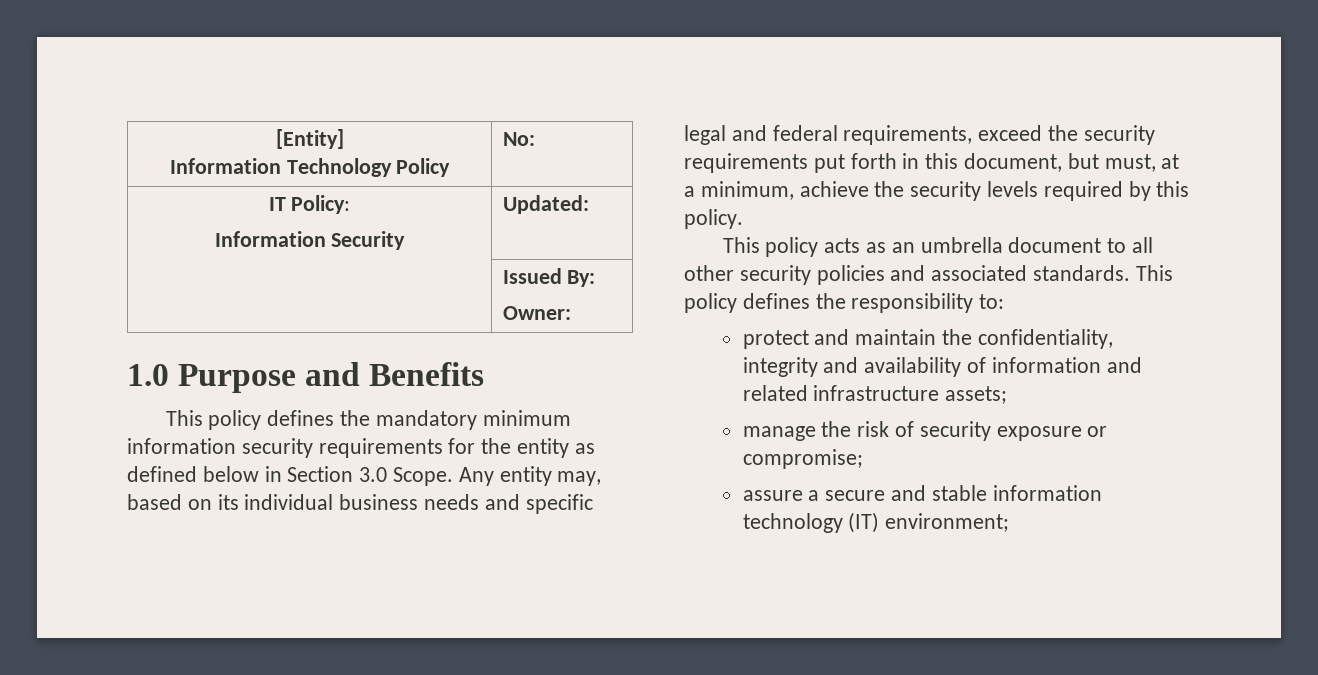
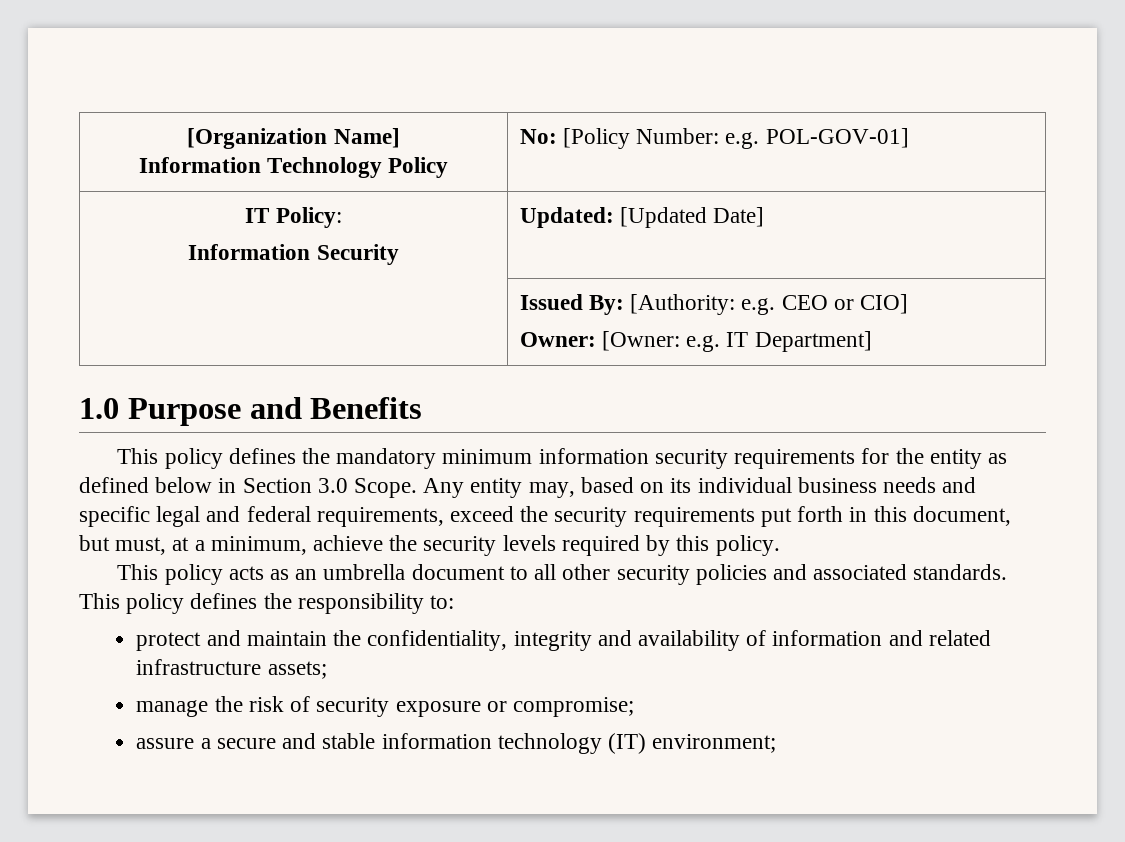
- [Entity]
- Information Technology Policy | No:
+ [Organization Name]
+ Information Technology Policy | No: [Policy Number: e.g. POL-GOV-01]
  IT Policy:
- Information Security | Updated:
+ Information Security | Updated: [Updated Date]
- | Issued By:
- Owner:
+ | Issued By: [Authority: e.g. CEO or CIO]
+ Owner: [Owner: e.g. IT Department]

